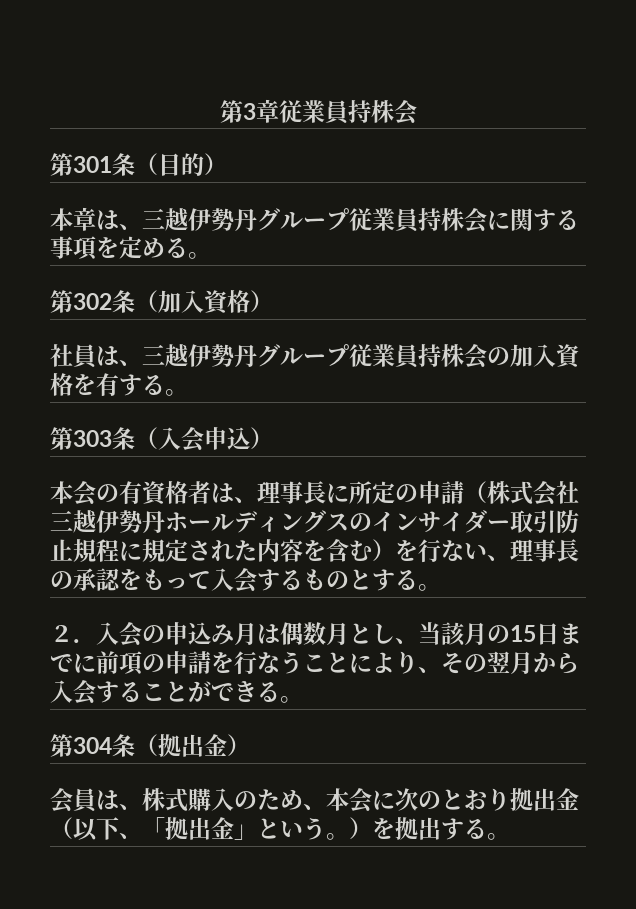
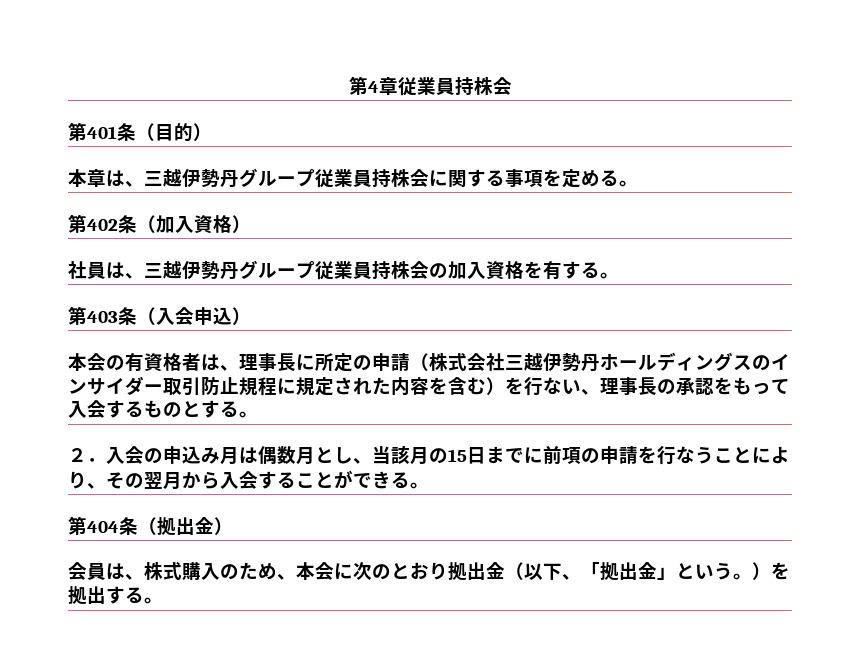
- 第3章従業員持株会
+ 第4章従業員持株会
- 第301条（目的）
+ 第401条（目的）
- 第302条（加入資格）
+ 第402条（加入資格）
- 第303条（入会申込）
+ 第403条（入会申込）
- 第304条（拠出金）
+ 第404条（拠出金）

